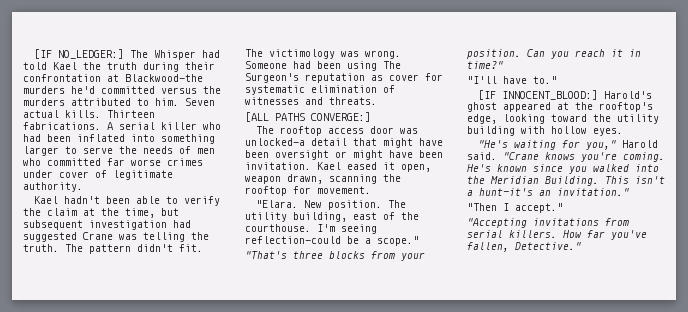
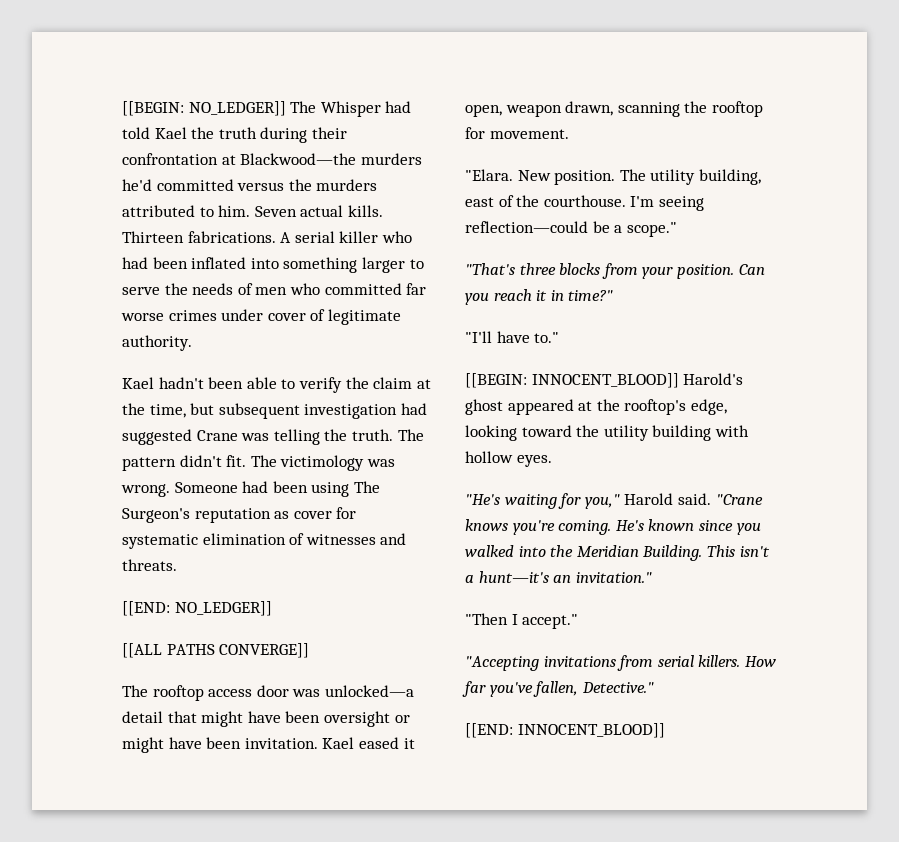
- [IF NO_LEDGER:] The Whisper had told Kael the truth during their confrontation at Blackwood—the murders he'd committed versus the murders attributed to him.
+ [[BEGIN: NO_LEDGER]] The Whisper had told Kael the truth during their confrontation at Blackwood—the murders he'd committed versus the murders attributed to him.
- [ALL PATHS CONVERGE:]
+ [[END: NO_LEDGER]]
+ [[ALL PATHS CONVERGE]]
- [IF INNOCENT_BLOOD:] Harold's ghost appeared at the rooftop's edge, looking toward the utility building with hollow eyes.
+ [[BEGIN: INNOCENT_BLOOD]] Harold's ghost appeared at the rooftop's edge, looking toward the utility building with hollow eyes.
+ [[END: INNOCENT_BLOOD]]

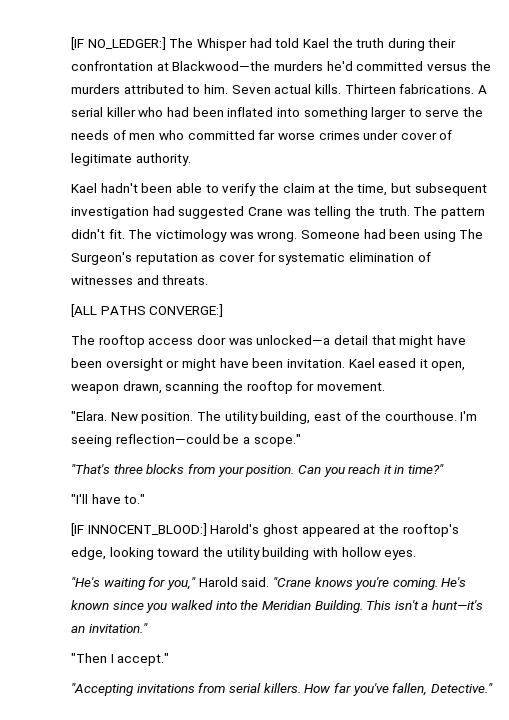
- [[BEGIN: NO_LEDGER]] The Whisper had told Kael the truth during their confrontation at Blackwood—the murders he'd committed versus the murders attributed to him.
+ [IF NO_LEDGER:] The Whisper had told Kael the truth during their confrontation at Blackwood—the murders he'd committed versus the murders attributed to him.
- [[END: NO_LEDGER]]
- [[ALL PATHS CONVERGE]]
+ [ALL PATHS CONVERGE:]
- [[BEGIN: INNOCENT_BLOOD]] Harold's ghost appeared at the rooftop's edge, looking toward the utility building with hollow eyes.
+ [IF INNOCENT_BLOOD:] Harold's ghost appeared at the rooftop's edge, looking toward the utility building with hollow eyes.
- [[END: INNOCENT_BLOOD]]

